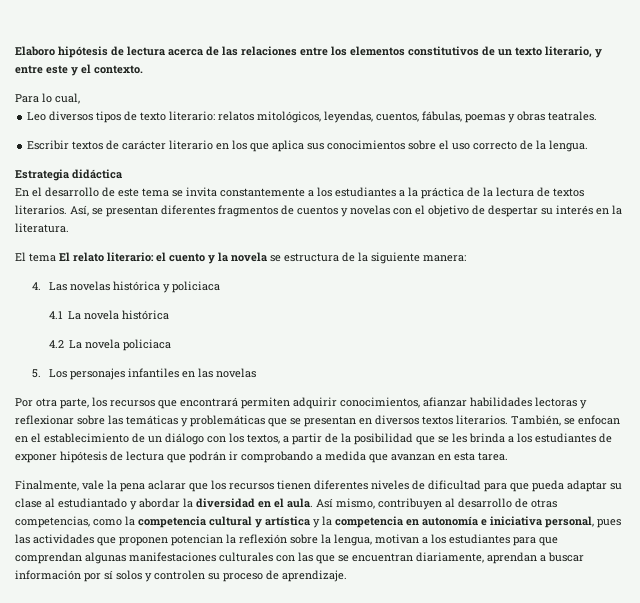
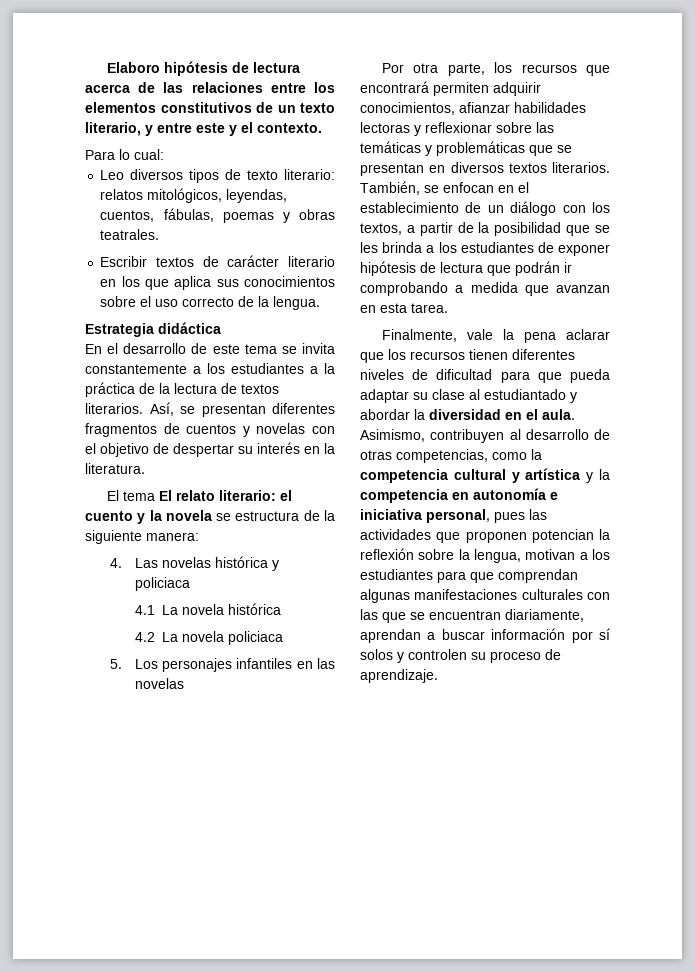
- Para lo cual,
+ Para lo cual:
- Así mismo, contribuyen al desarrollo de otras competencias, como la competencia cultural y artística y la competencia en autonomía e iniciativa personal, pues las actividades que proponen potencian la reflexión sobre la lengua, motivan a los estudiantes para que comprendan algunas manifestaciones culturales con las que se encuentran diariamente, aprendan a buscar información por sí solos y controlen su proceso de aprendizaje.
+ Asimismo, contribuyen al desarrollo de otras competencias, como la competencia cultural y artística y la competencia en autonomía e iniciativa personal, pues las actividades que proponen potencian la reflexión sobre la lengua, motivan a los estudiantes para que comprendan algunas manifestaciones culturales con las que se encuentran diariamente, aprendan a buscar información por sí solos y controlen su proceso de aprendizaje.

